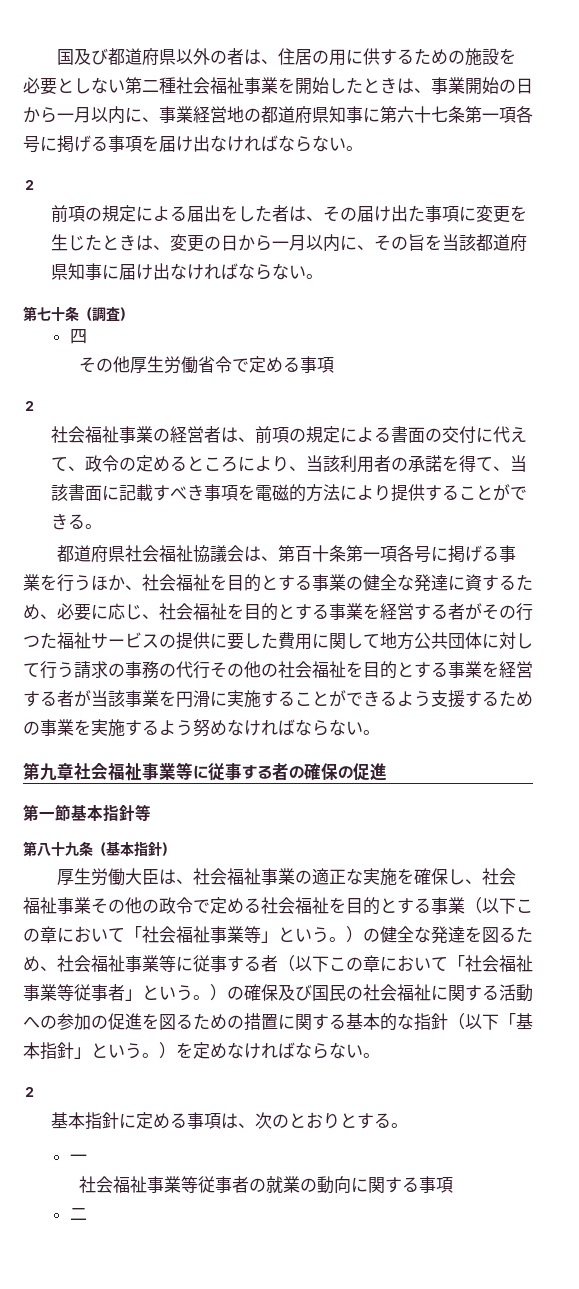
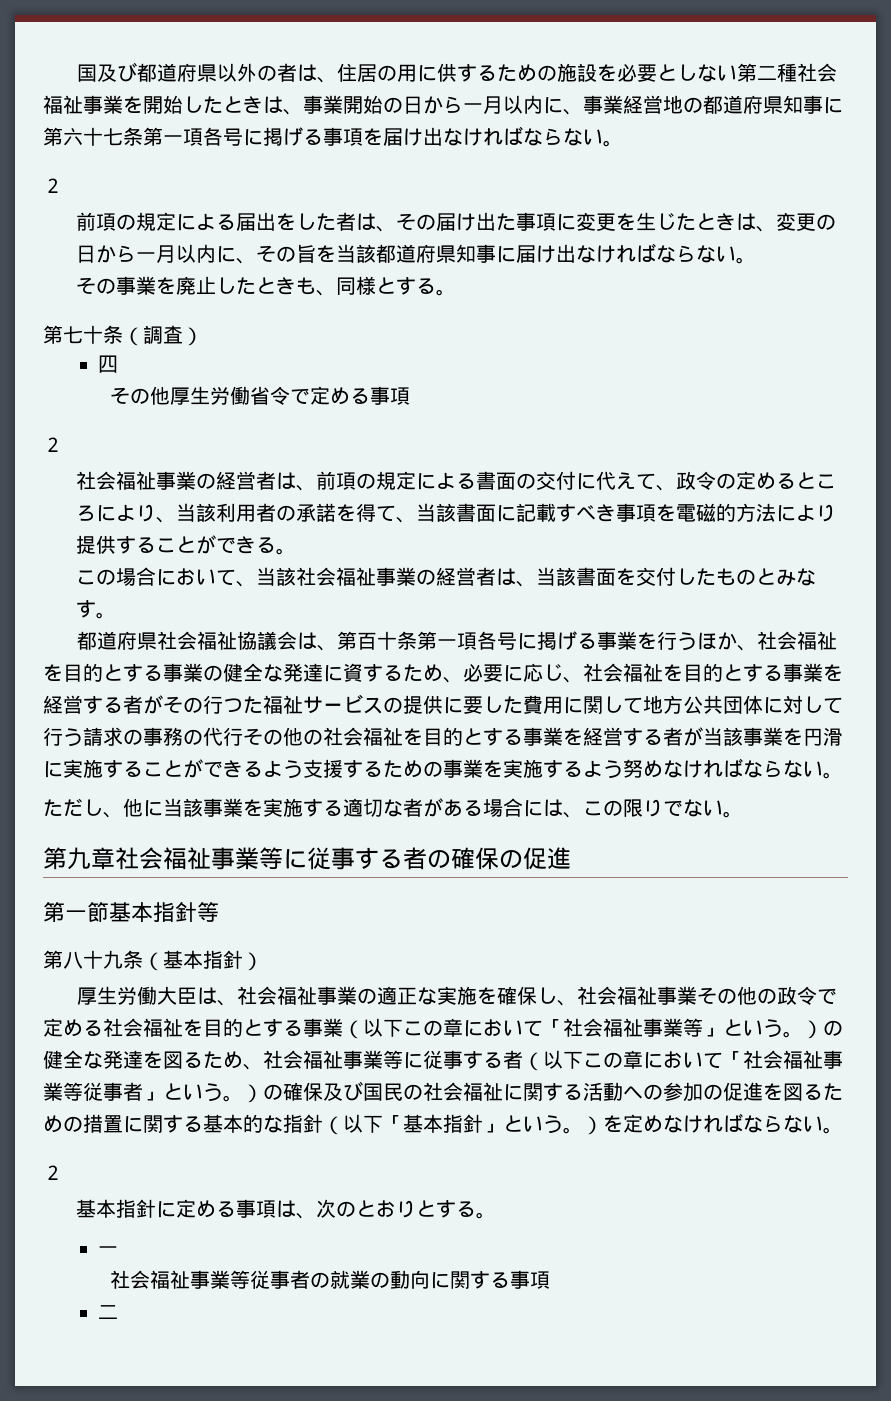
+ その事業を廃止したときも、同様とする。
+ この場合において、当該社会福祉事業の経営者は、当該書面を交付したものとみなす。
+ ただし、他に当該事業を実施する適切な者がある場合には、この限りでない。

